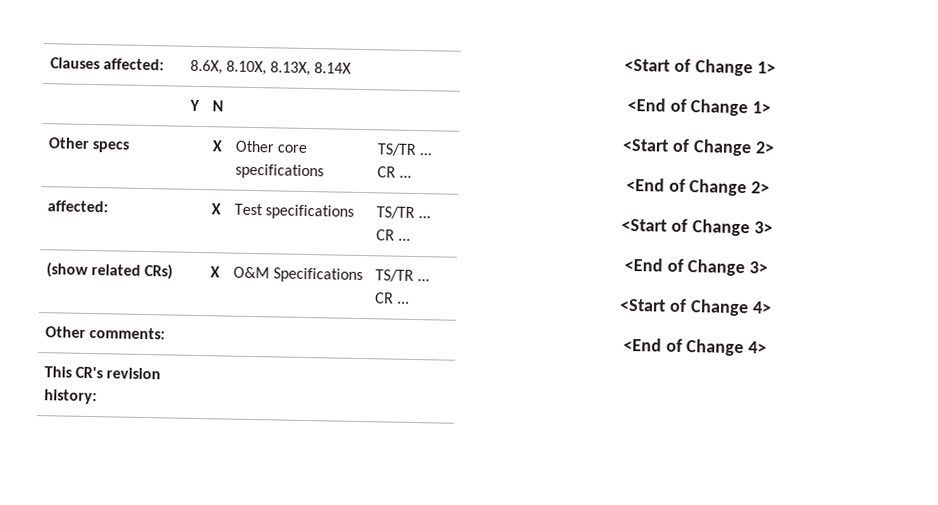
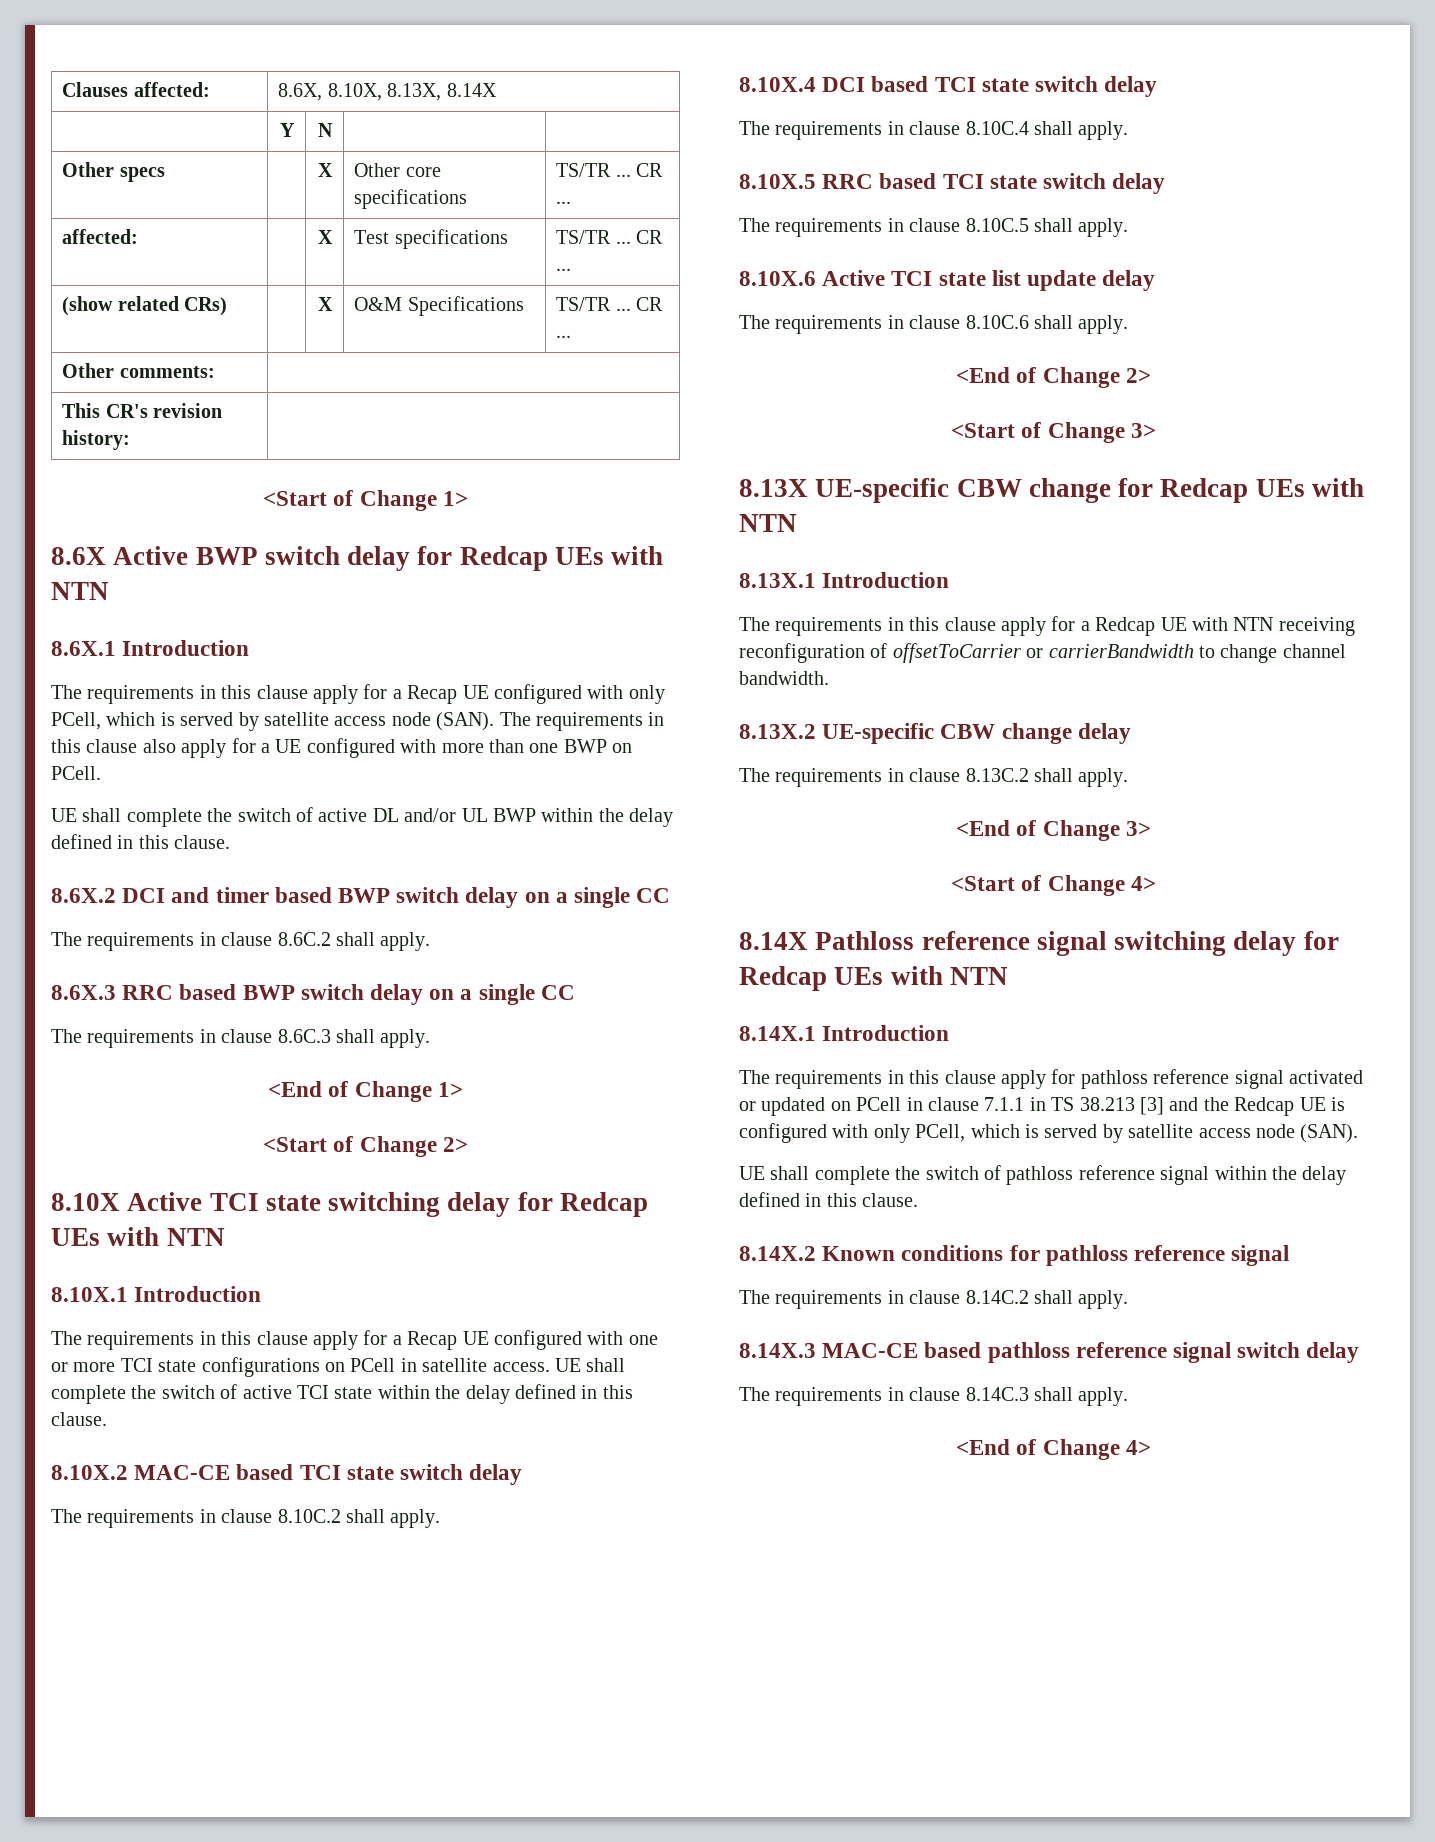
+ 8.6X Active BWP switch delay for Redcap UEs with NTN
+ 8.6X.1 Introduction
+ The requirements in this clause apply for a Recap UE configured with only PCell, which is served by satellite access node (SAN). The requirements in this clause also apply for a UE configured with more than one BWP on PCell.
+ UE shall complete the switch of active DL and/or UL BWP within the delay defined in this clause.
+ 8.6X.2 DCI and timer based BWP switch delay on a single CC
+ The requirements in clause 8.6C.2 shall apply.
+ 8.6X.3 RRC based BWP switch delay on a single CC
+ The requirements in clause 8.6C.3 shall apply.
+ 8.10X Active TCI state switching delay for Redcap UEs with NTN
+ 8.10X.1 Introduction
+ The requirements in this clause apply for a Recap UE configured with one or more TCI state configurations on PCell in satellite access. UE shall complete the switch of active TCI state within the delay defined in this clause.
+ 8.10X.2 MAC-CE based TCI state switch delay
+ The requirements in clause 8.10C.2 shall apply.
+ 8.10X.4 DCI based TCI state switch delay
+ The requirements in clause 8.10C.4 shall apply.
+ 8.10X.5 RRC based TCI state switch delay
+ The requirements in clause 8.10C.5 shall apply.
+ 8.10X.6 Active TCI state list update delay
+ The requirements in clause 8.10C.6 shall apply.
+ 8.13X UE-specific CBW change for Redcap UEs with NTN
+ 8.13X.1 Introduction
+ The requirements in this clause apply for a Redcap UE with NTN receiving reconfiguration of offsetToCarrier or carrierBandwidth to change channel bandwidth.
+ 8.13X.2 UE-specific CBW change delay
+ The requirements in clause 8.13C.2 shall apply.
+ 8.14X Pathloss reference signal switching delay for Redcap UEs with NTN
+ 8.14X.1 Introduction
+ The requirements in this clause apply for pathloss reference signal activated or updated on PCell in clause 7.1.1 in TS 38.213 [3] and the Redcap UE is configured with only PCell, which is served by satellite access node (SAN).
+ UE shall complete the switch of pathloss reference signal within the delay defined in this clause.
+ 8.14X.2 Known conditions for pathloss reference signal
+ The requirements in clause 8.14C.2 shall apply.
+ 8.14X.3 MAC-CE based pathloss reference signal switch delay
+ The requirements in clause 8.14C.3 shall apply.

